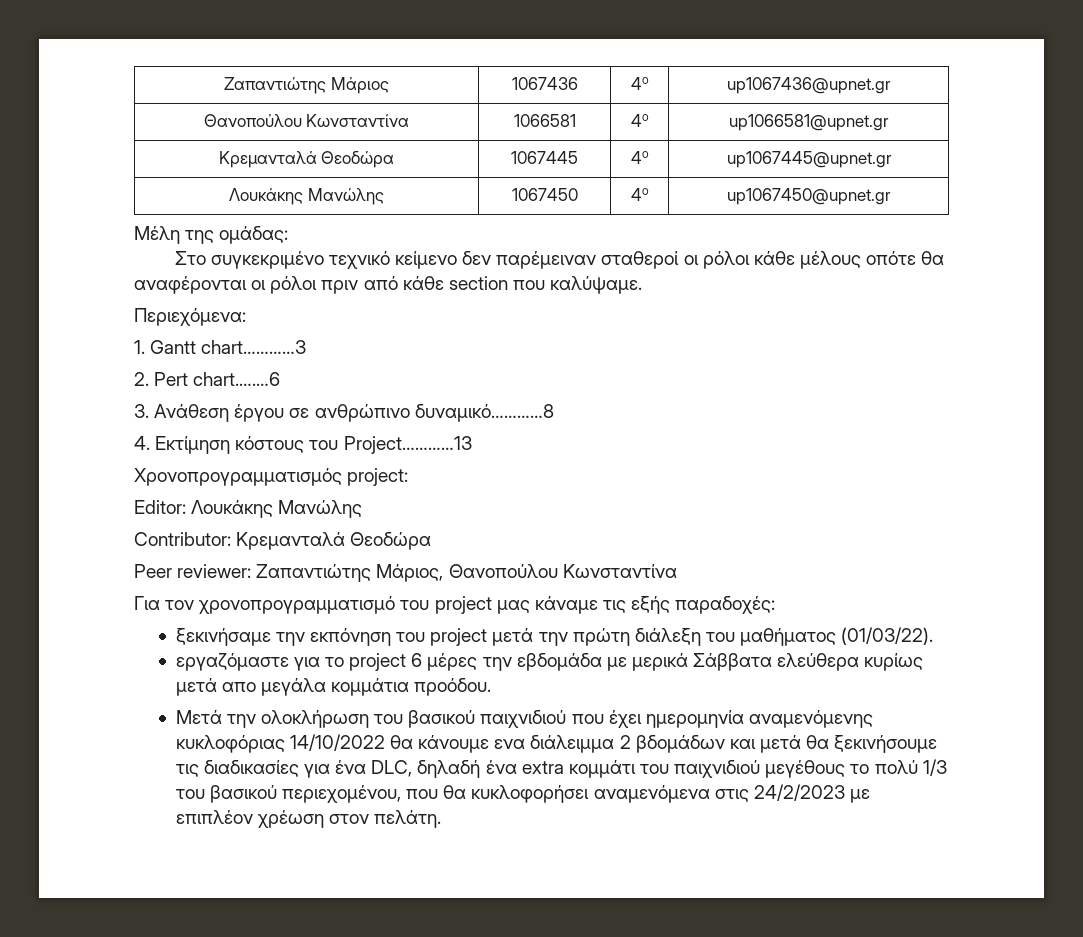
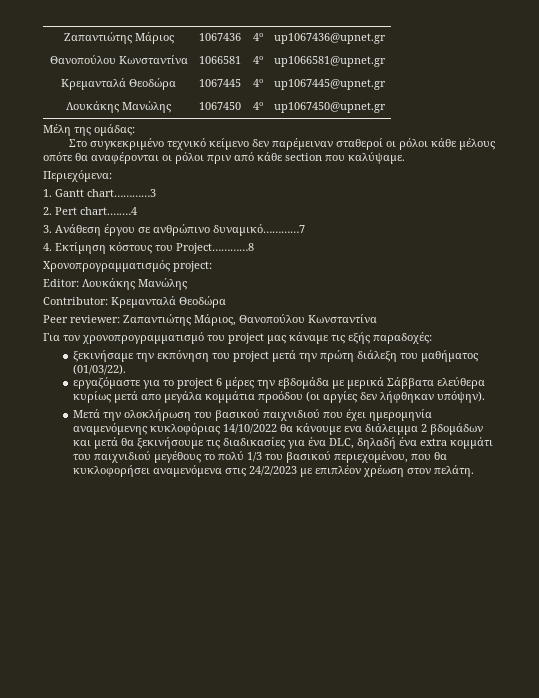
- 2. Pert chart.….…6
+ 2. Pert chart.….…4
- 3. Ανάθεση έργου σε ανθρώπινο δυναμικό…………8
+ 3. Ανάθεση έργου σε ανθρώπινο δυναμικό…………7
- 4. Εκτίμηση κόστους του Project…………13
+ 4. Εκτίμηση κόστους του Project…………8
- εργαζόμαστε για το project 6 μέρες την εβδομάδα με μερικά Σάββατα ελεύθερα κυρίως μετά απο μεγάλα κομμάτια προόδου.
+ εργαζόμαστε για το project 6 μέρες την εβδομάδα με μερικά Σάββατα ελεύθερα κυρίως μετά απο μεγάλα κομμάτια προόδου (οι αργίες δεν λήφθηκαν υπόψην).

